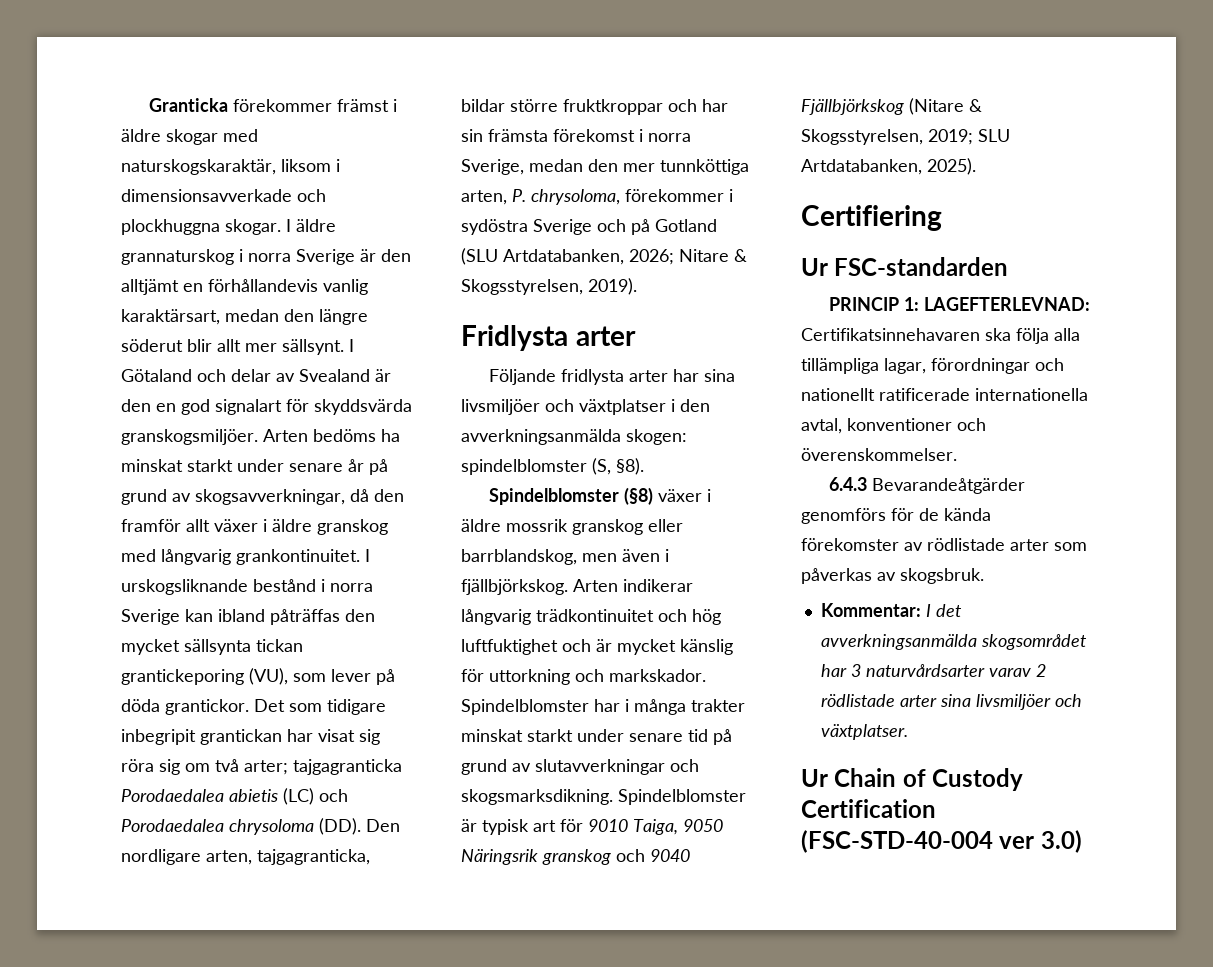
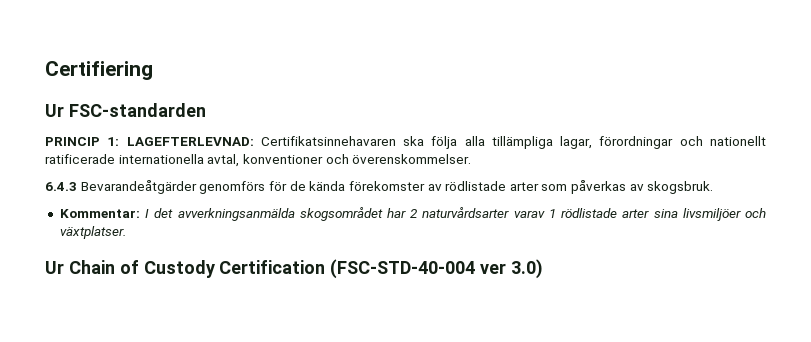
- Granticka förekommer främst i äldre skogar med naturskogskaraktär, liksom i dimensionsavverkade och plockhuggna skogar. I äldre grannaturskog i norra Sverige är den alltjämt en förhållandevis vanlig karaktärsart, medan den längre söderut blir allt mer sällsynt. I Götaland och delar av Svealand är den en god signalart för skyddsvärda granskogsmiljöer. Arten bedöms ha minskat starkt under senare år på grund av skogsavverkningar, då den framför allt växer i äldre granskog med långvarig grankontinuitet. I urskogsliknande bestånd i norra Sverige kan ibland påträffas den mycket sällsynta tickan grantickeporing (VU), som lever på döda grantickor. Det som tidigare inbegripit grantickan har visat sig röra sig om två arter; tajgagranticka Porodaedalea abietis (LC) och Porodaedalea chrysoloma (DD). Den nordligare arten, tajgagranticka, bildar större fruktkroppar och har sin främsta förekomst i norra Sverige, medan den mer tunnköttiga arten, P. chrysoloma, förekommer i sydöstra Sverige och på Gotland (SLU Artdatabanken, 2026; Nitare & Skogsstyrelsen, 2019).
- Fridlysta arter
- Följande fridlysta arter har sina livsmiljöer och växtplatser i den avverkningsanmälda skogen: spindelblomster (S, §8).
- Spindelblomster (§8) växer i äldre mossrik granskog eller barrblandskog, men även i fjällbjörkskog. Arten indikerar långvarig trädkontinuitet och hög luftfuktighet och är mycket känslig för uttorkning och markskador. Spindelblomster har i många trakter minskat starkt under senare tid på grund av slutavverkningar och skogsmarksdikning. Spindelblomster är typisk art för 9010 Taiga, 9050 Näringsrik granskog och 9040 Fjällbjörkskog (Nitare & Skogsstyrelsen, 2019; SLU Artdatabanken, 2025).
- Kommentar: I det avverkningsanmälda skogsområdet har 3 naturvårdsarter varav 2 rödlistade arter sina livsmiljöer och växtplatser.
+ Kommentar: I det avverkningsanmälda skogsområdet har 2 naturvårdsarter varav 1 rödlistade arter sina livsmiljöer och växtplatser.

